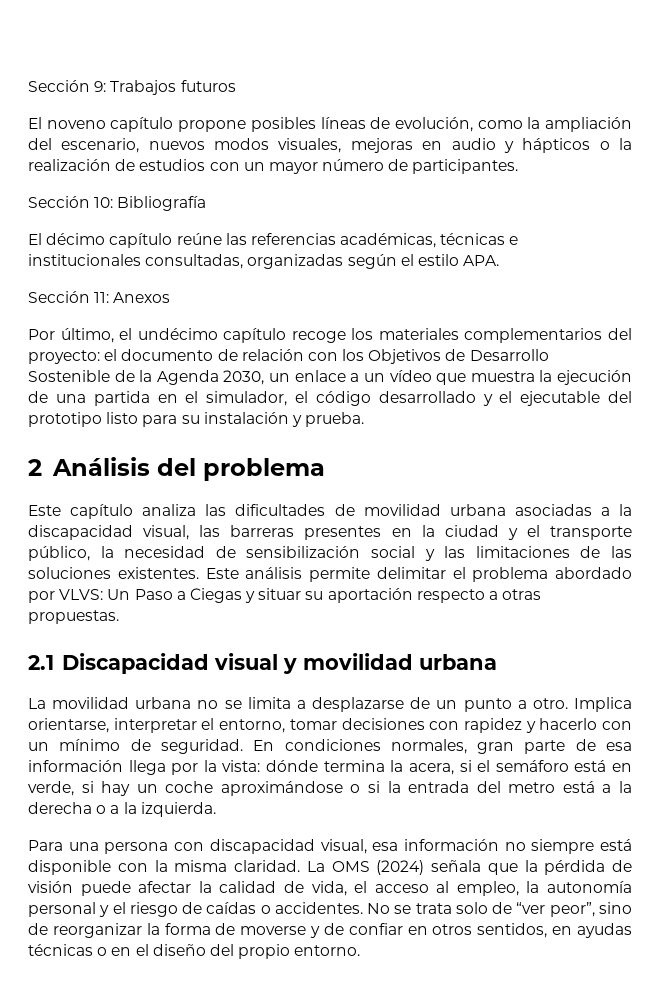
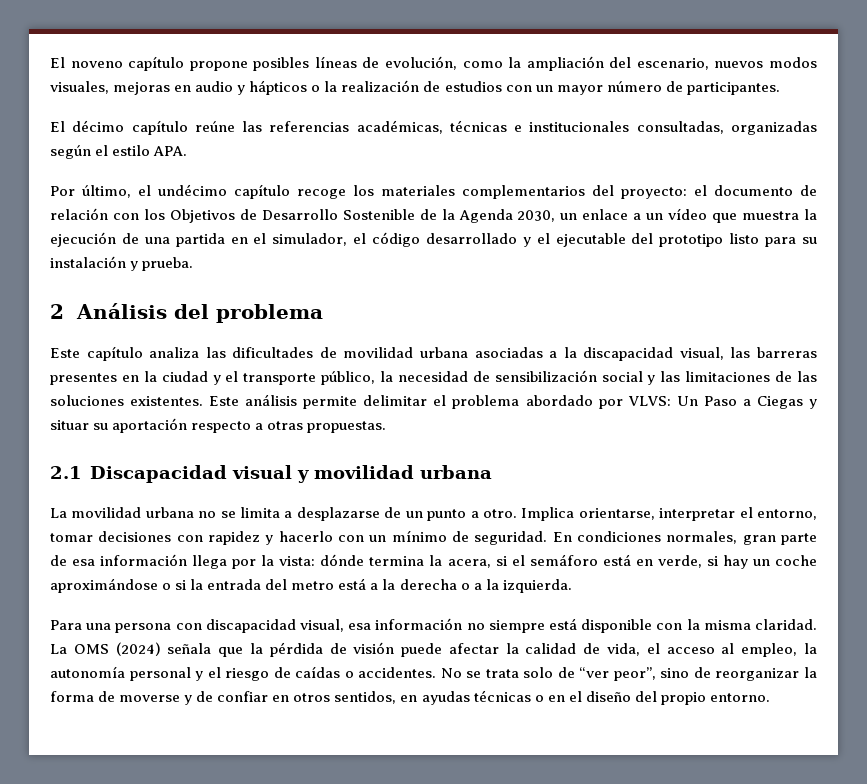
- Sección 9: Trabajos futuros
- Sección 10: Bibliografía
- Sección 11: Anexos

